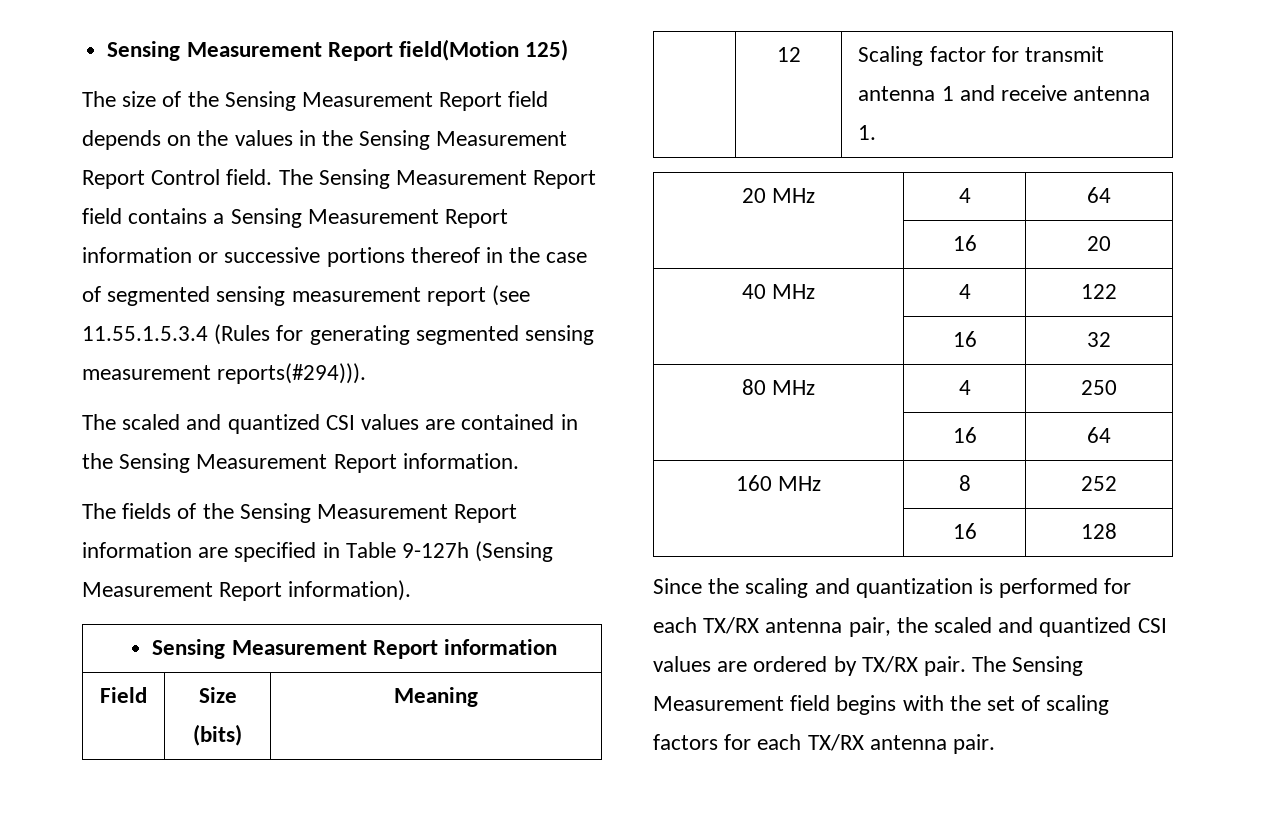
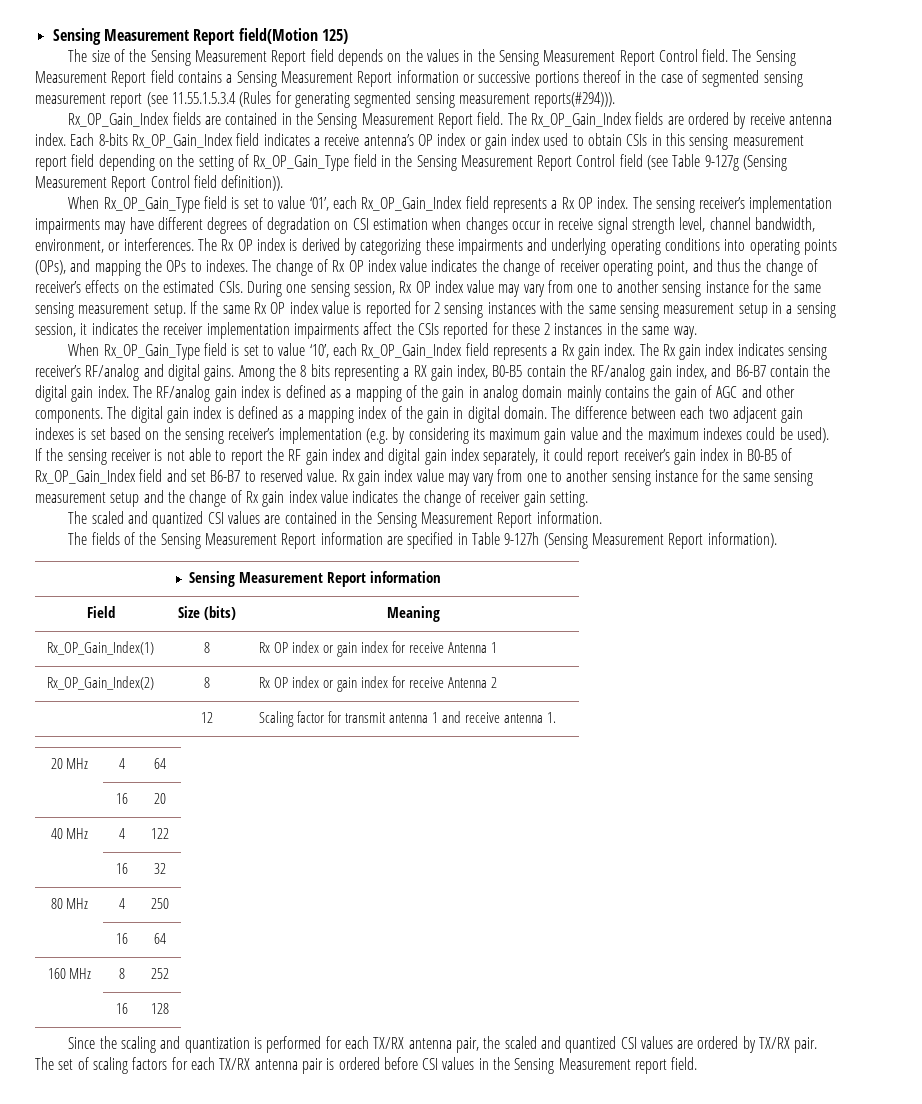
+ Rx_OP_Gain_Index fields are contained in the Sensing Measurement Report field. The Rx_OP_Gain_Index fields are ordered by receive antenna index. Each 8-bits Rx_OP_Gain_Index field indicates a receive antenna’s OP index or gain index used to obtain CSIs in this sensing measurement report field depending on the setting of Rx_OP_Gain_Type field in the Sensing Measurement Report Control field (see Table 9-127g (Sensing Measurement Report Control field definition)).
+ When Rx_OP_Gain_Type field is set to value ‘01’, each Rx_OP_Gain_Index field represents a Rx OP index. The sensing receiver’s implementation impairments may have different degrees of degradation on CSI estimation when changes occur in receive signal strength level, channel bandwidth, environment, or interferences. The Rx OP index is derived by categorizing these impairments and underlying operating conditions into operating points (OPs), and mapping the OPs to indexes. The change of Rx OP index value indicates the change of receiver operating point, and thus the change of receiver’s effects on the estimated CSIs. During one sensing session, Rx OP index value may vary from one to another sensing instance for the same sensing measurement setup. If the same Rx OP index value is reported for 2 sensing instances with the same sensing measurement setup in a sensing session, it indicates the receiver implementation impairments affect the CSIs reported for these 2 instances in the same way.
+ When Rx_OP_Gain_Type field is set to value ‘10’, each Rx_OP_Gain_Index field represents a Rx gain index. The Rx gain index indicates sensing receiver’s RF/analog and digital gains. Among the 8 bits representing a RX gain index, B0-B5 contain the RF/analog gain index, and B6-B7 contain the digital gain index. The RF/analog gain index is defined as a mapping of the gain in analog domain mainly contains the gain of AGC and other components. The digital gain index is defined as a mapping index of the gain in digital domain. The difference between each two adjacent gain indexes is set based on the sensing receiver’s implementation (e.g. by considering its maximum gain value and the maximum indexes could be used). If the sensing receiver is not able to report the RF gain index and digital gain index separately, it could report receiver’s gain index in B0-B5 of Rx_OP_Gain_Index field and set B6-B7 to reserved value. Rx gain index value may vary from one to another sensing instance for the same sensing measurement setup and the change of Rx gain index value indicates the change of receiver gain setting.
+ Rx_OP_Gain_Index(1) | 8 | Rx OP index or gain index for receive Antenna 1
+ Rx_OP_Gain_Index(2) | 8 | Rx OP index or gain index for receive Antenna 2
- The Sensing Measurement field begins with the set of scaling factors for each TX/RX antenna pair.
+ The set of scaling factors for each TX/RX antenna pair is ordered before CSI values in the Sensing Measurement report field.

